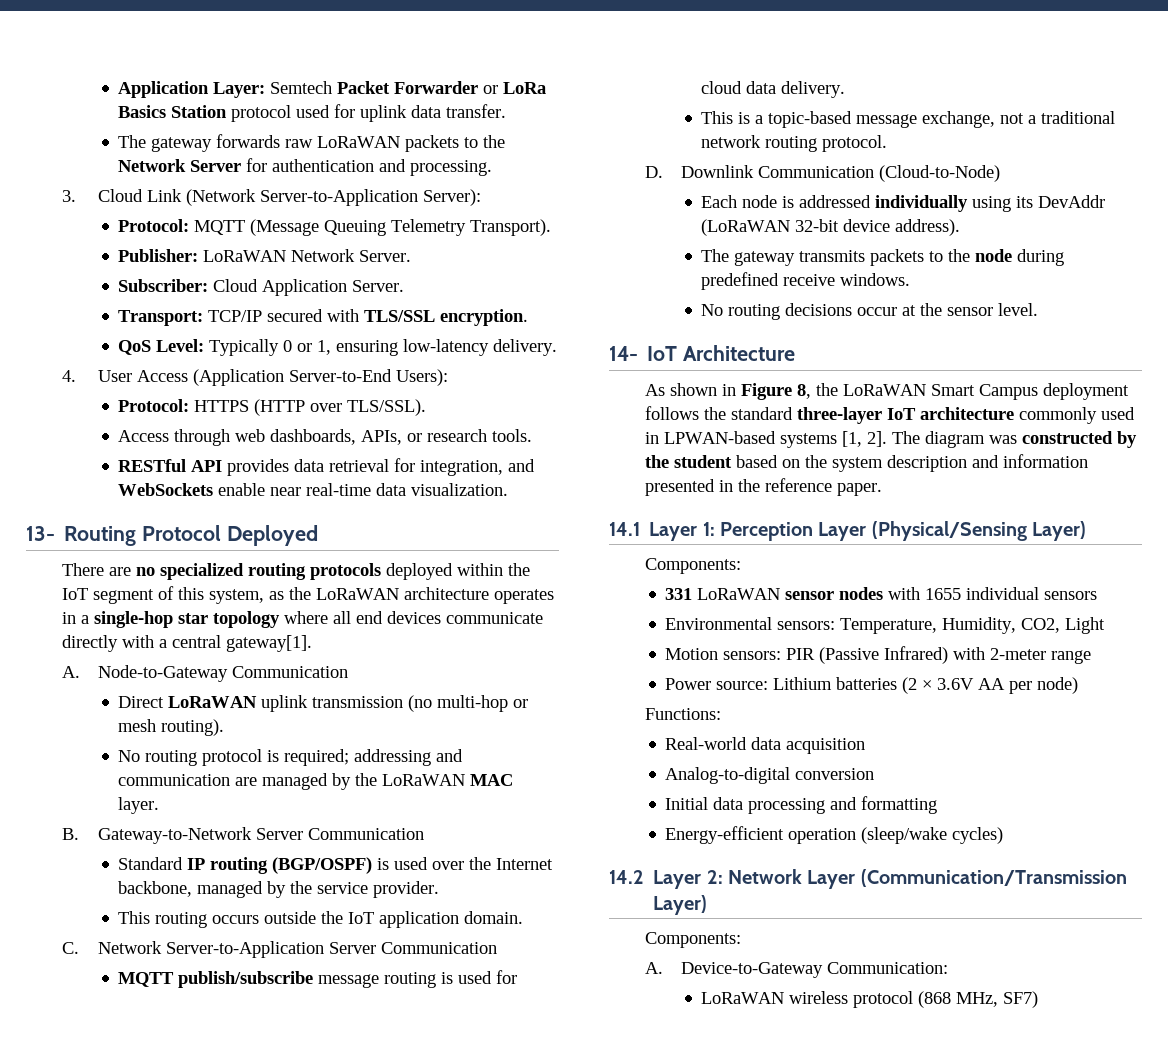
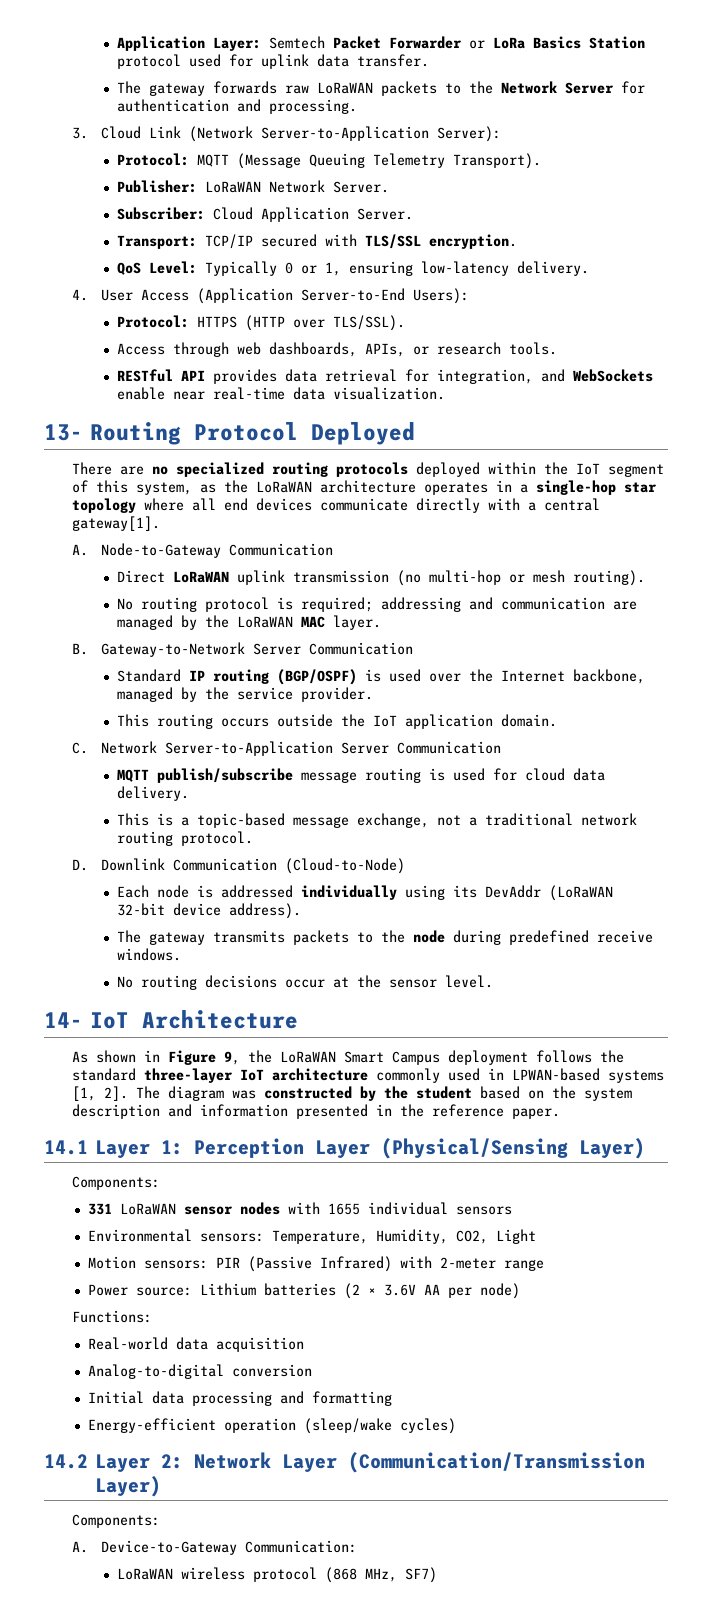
- As shown in Figure 8, the LoRaWAN Smart Campus deployment follows the standard three-layer IoT architecture commonly used in LPWAN-based systems [1, 2].
+ As shown in Figure 9, the LoRaWAN Smart Campus deployment follows the standard three-layer IoT architecture commonly used in LPWAN-based systems [1, 2].

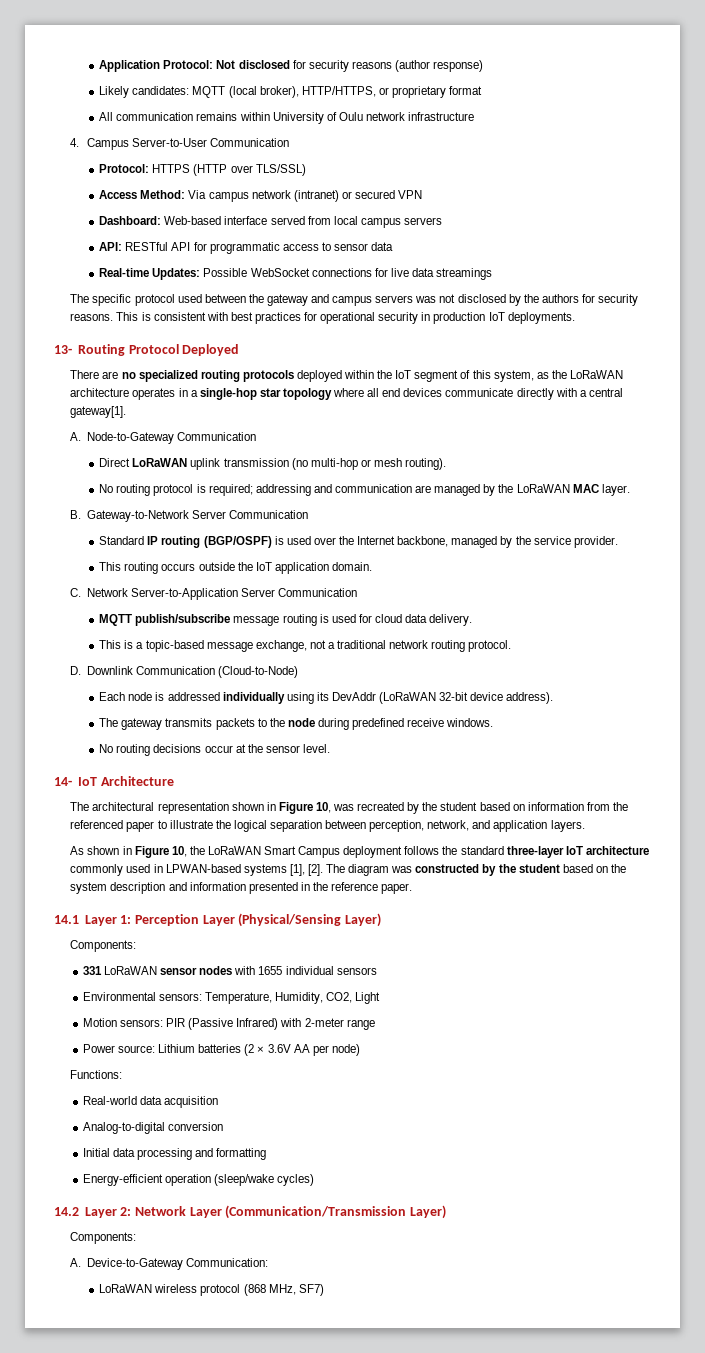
- Application Layer: Semtech Packet Forwarder or LoRa Basics Station protocol used for uplink data transfer.
- The gateway forwards raw LoRaWAN packets to the Network Server for authentication and processing.
- 3. Cloud Link (Network Server-to-Application Server):
- Protocol: MQTT (Message Queuing Telemetry Transport).
- Publisher: LoRaWAN Network Server.
- Subscriber: Cloud Application Server.
- Transport: TCP/IP secured with TLS/SSL encryption.
- QoS Level: Typically 0 or 1, ensuring low-latency delivery.
- 4. User Access (Application Server-to-End Users):
+ Application Protocol: Not disclosed for security reasons (author response)
+ Likely candidates: MQTT (local broker), HTTP/HTTPS, or proprietary format
+ All communication remains within University of Oulu network infrastructure
+ 4. Campus Server-to-User Communication
- Protocol: HTTPS (HTTP over TLS/SSL).
- Access through web dashboards, APIs, or research tools.
- RESTful API provides data retrieval for integration, and WebSockets enable near real-time data visualization.
+ Protocol: HTTPS (HTTP over TLS/SSL)
+ Access Method: Via campus network (intranet) or secured VPN
+ Dashboard: Web-based interface served from local campus servers
+ API: RESTful API for programmatic access to sensor data
+ Real-time Updates: Possible WebSocket connections for live data streamings
+ The specific protocol used between the gateway and campus servers was not disclosed by the authors for security reasons. This is consistent with best practices for operational security in production IoT deployments.
+ The architectural representation shown in Figure 10, was recreated by the student based on information from the referenced paper to illustrate the logical separation between perception, network, and application layers.
- As shown in Figure 9, the LoRaWAN Smart Campus deployment follows the standard three-layer IoT architecture commonly used in LPWAN-based systems [1, 2].
+ As shown in Figure 10, the LoRaWAN Smart Campus deployment follows the standard three-layer IoT architecture commonly used in LPWAN-based systems [1], [2].

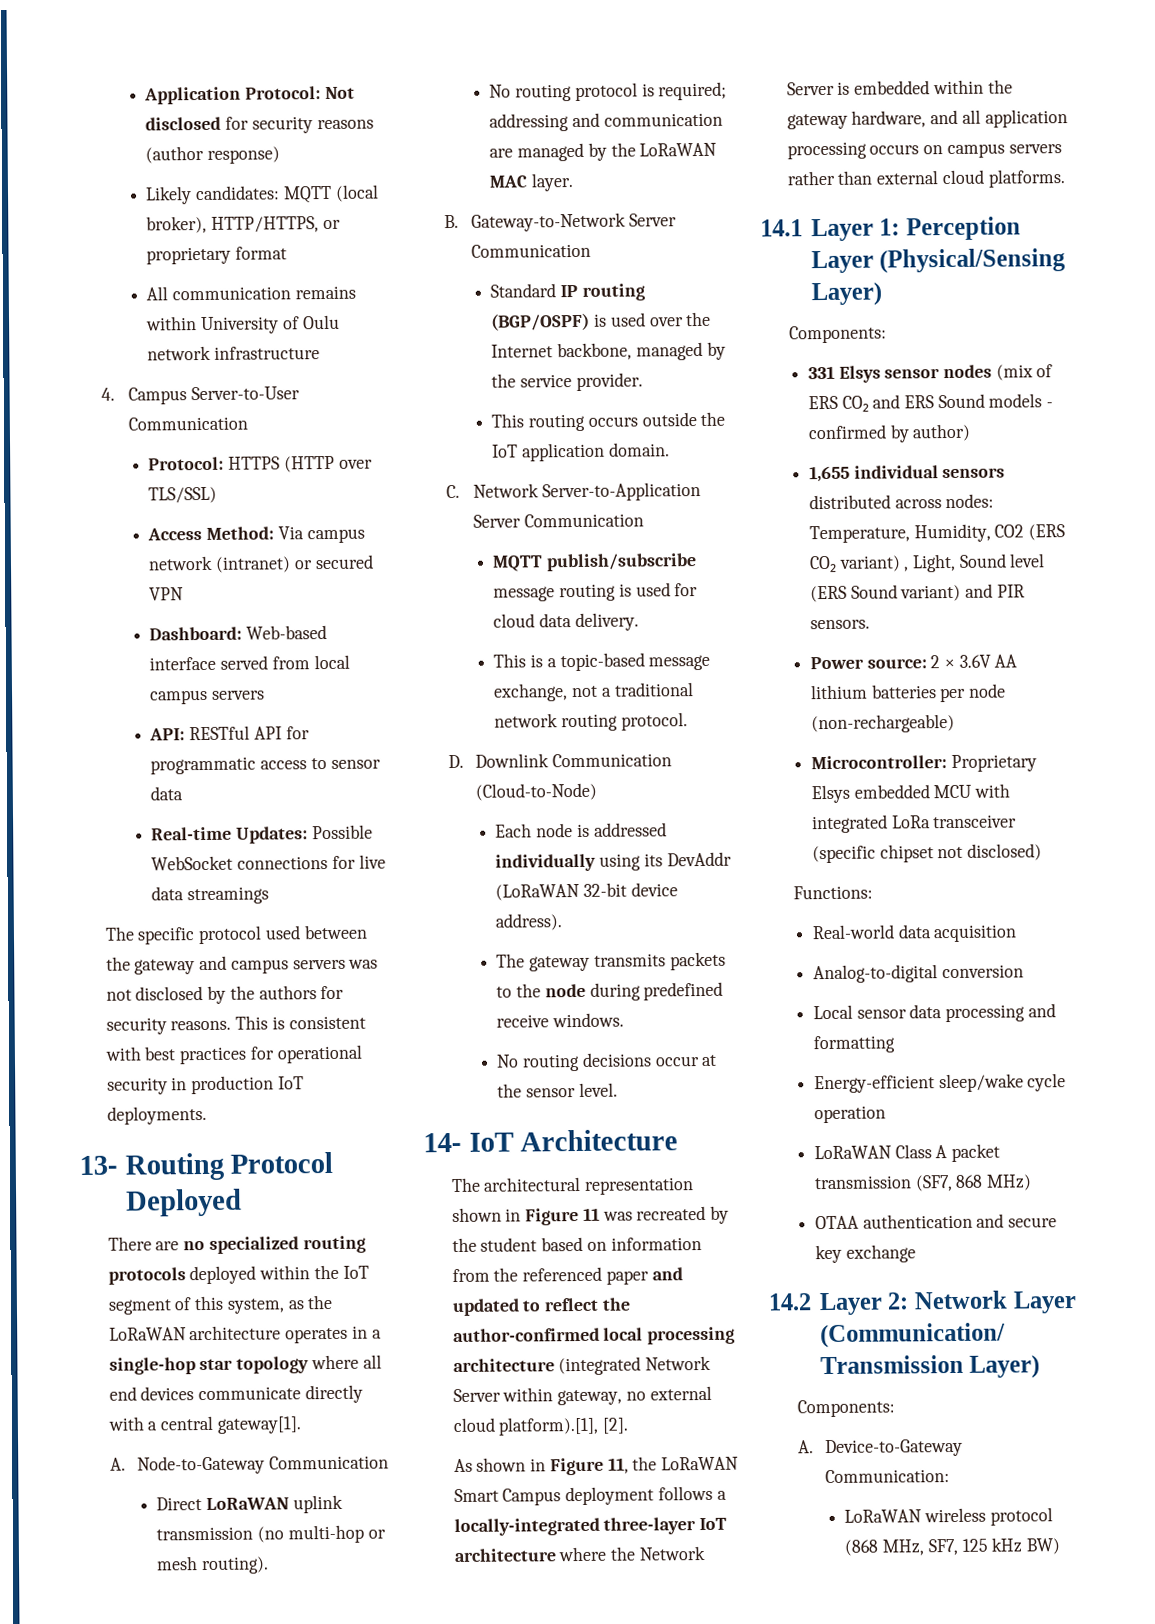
- The architectural representation shown in Figure 10, was recreated by the student based on information from the referenced paper to illustrate the logical separation between perception, network, and application layers.
+ The architectural representation shown in Figure 11 was recreated by the student based on information from the referenced paper and updated to reflect the author-confirmed local processing architecture (integrated Network Server within gateway, no external cloud platform).[1], [2].
- As shown in Figure 10, the LoRaWAN Smart Campus deployment follows the standard three-layer IoT architecture commonly used in LPWAN-based systems [1], [2]. The diagram was constructed by the student based on the system description and information presented in the reference paper.
+ As shown in Figure 11, the LoRaWAN Smart Campus deployment follows a locally-integrated three-layer IoT architecture where the Network Server is embedded within the gateway hardware, and all application processing occurs on campus servers rather than external cloud platforms.
- 331 LoRaWAN sensor nodes with 1655 individual sensors
- Environmental sensors: Temperature, Humidity, CO2, Light
- Motion sensors: PIR (Passive Infrared) with 2-meter range
- Power source: Lithium batteries (2 × 3.6V AA per node)
+ 331 Elsys sensor nodes (mix of ERS CO₂ and ERS Sound models - confirmed by author)
+ 1,655 individual sensors distributed across nodes: Temperature, Humidity, CO2 (ERS CO₂ variant) , Light, Sound level (ERS Sound variant) and PIR sensors.
+ Power source: 2 × 3.6V AA lithium batteries per node (non-rechargeable)
+ Microcontroller: Proprietary Elsys embedded MCU with integrated LoRa transceiver (specific chipset not disclosed)
- Initial data processing and formatting
+ Local sensor data processing and formatting
- Energy-efficient operation (sleep/wake cycles)
+ Energy-efficient sleep/wake cycle operation
+ LoRaWAN Class A packet transmission (SF7, 868 MHz)
+ OTAA authentication and secure key exchange
- LoRaWAN wireless protocol (868 MHz, SF7)
+ LoRaWAN wireless protocol (868 MHz, SF7, 125 kHz BW)

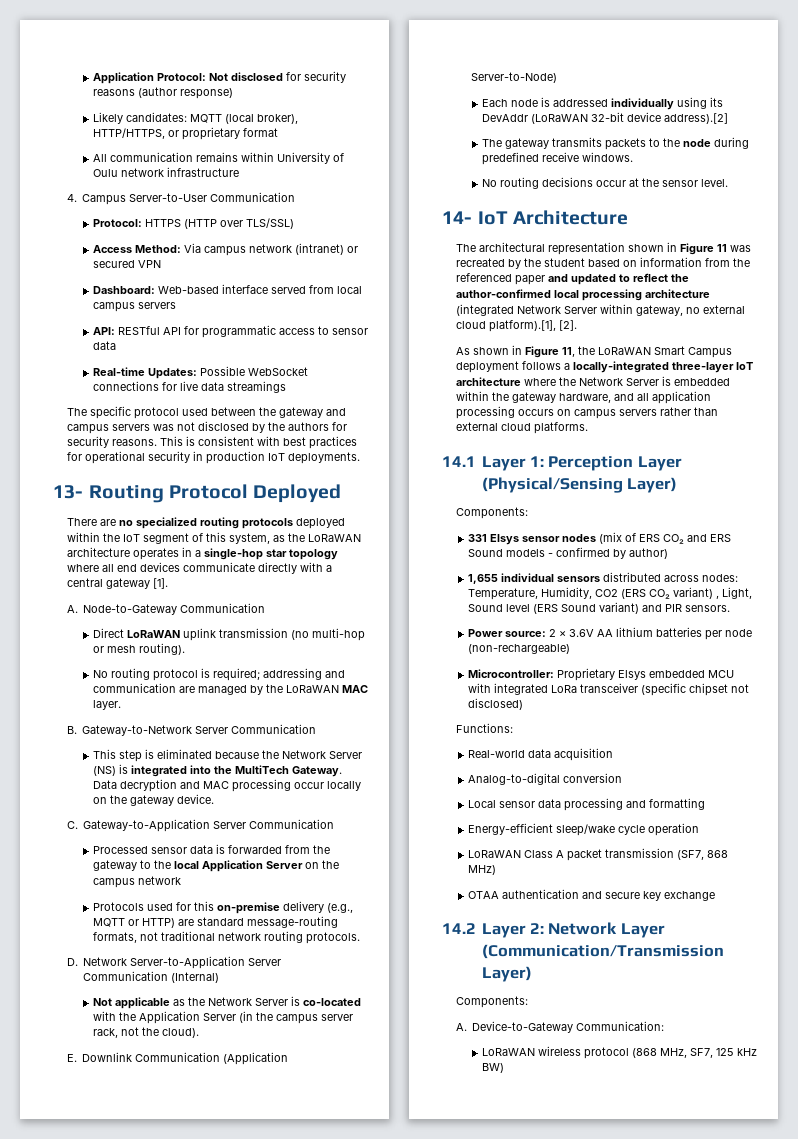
- There are no specialized routing protocols deployed within the IoT segment of this system, as the LoRaWAN architecture operates in a single-hop star topology where all end devices communicate directly with a central gateway[1].
+ There are no specialized routing protocols deployed within the IoT segment of this system, as the LoRaWAN architecture operates in a single-hop star topology where all end devices communicate directly with a central gateway [1].
- Standard IP routing (BGP/OSPF) is used over the Internet backbone, managed by the service provider.
- This routing occurs outside the IoT application domain.
- C. Network Server-to-Application Server Communication
- MQTT publish/subscribe message routing is used for cloud data delivery.
- This is a topic-based message exchange, not a traditional network routing protocol.
- D. Downlink Communication (Cloud-to-Node)
+ This step is eliminated because the Network Server (NS) is integrated into the MultiTech Gateway. Data decryption and MAC processing occur locally on the gateway device.
+ C. Gateway-to-Application Server Communication
+ Processed sensor data is forwarded from the gateway to the local Application Server on the campus network
+ Protocols used for this on-premise delivery (e.g., MQTT or HTTP) are standard message-routing formats, not traditional network routing protocols.
+ D. Network Server-to-Application Server Communication (Internal)
+ Not applicable as the Network Server is co-located with the Application Server (in the campus server rack, not the cloud).
+ E. Downlink Communication (Application Server-to-Node)
- Each node is addressed individually using its DevAddr (LoRaWAN 32-bit device address).
+ Each node is addressed individually using its DevAddr (LoRaWAN 32-bit device address).[2]

